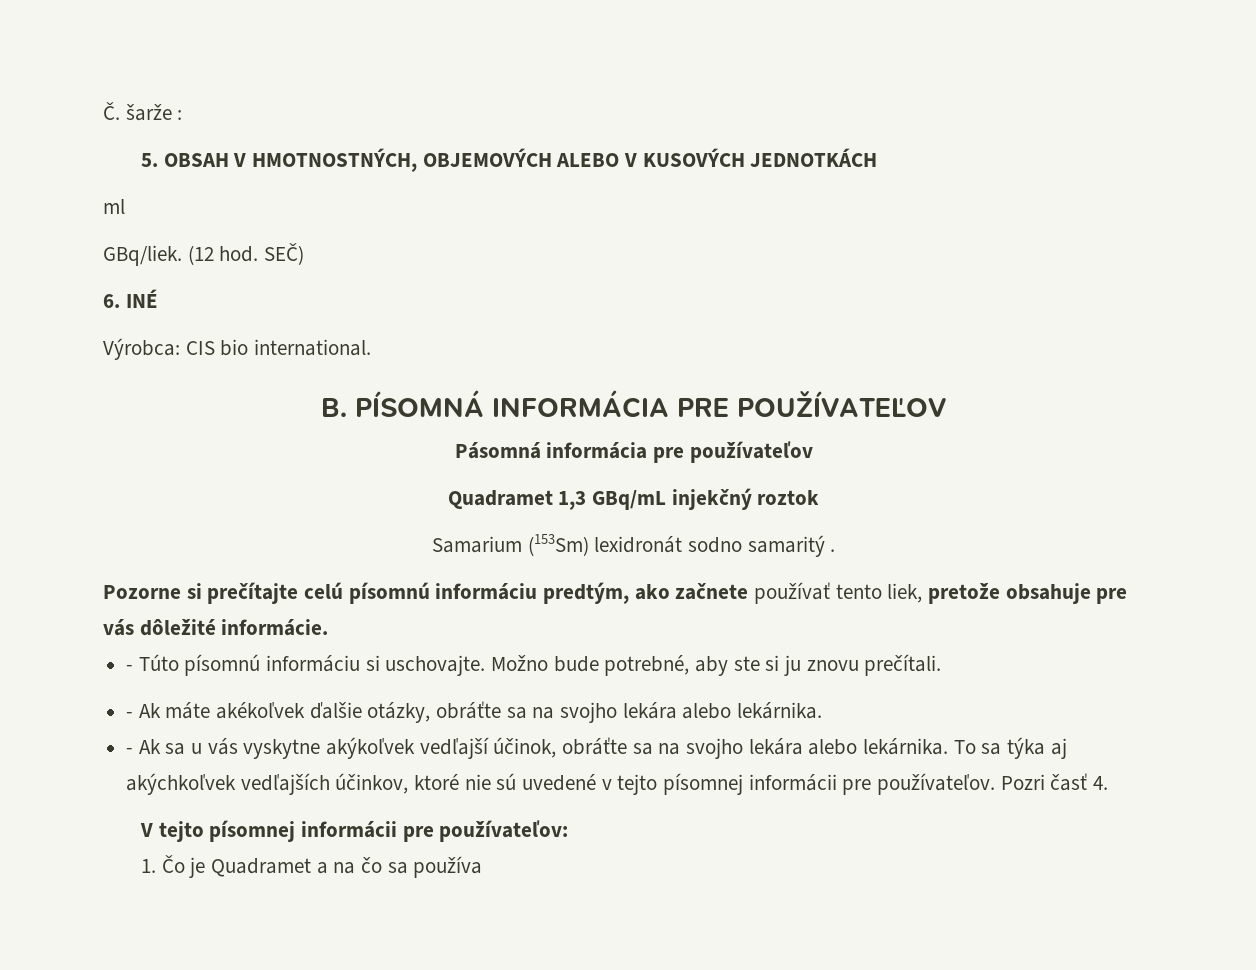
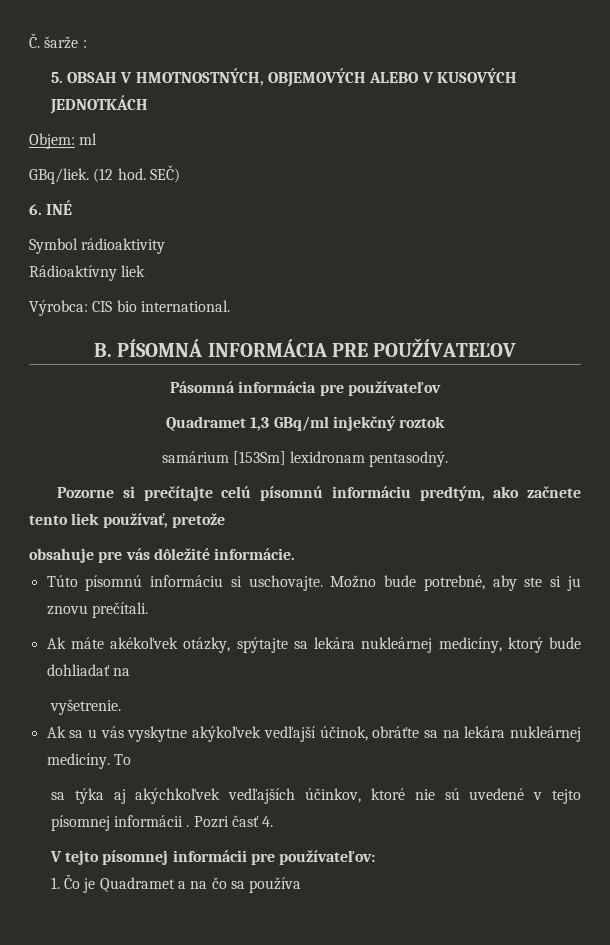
- ml
+ Objem: ml
+ Symbol rádioaktivity
+ Rádioaktívny liek
- Quadramet 1,3 GBq/mL injekčný roztok
+ Quadramet 1,3 GBq/ml injekčný roztok
- Samarium (153Sm) lexidronát sodno samaritý .
+ samárium [153Sm] lexidronam pentasodný.
- Pozorne si prečítajte celú písomnú informáciu predtým, ako začnete používať tento liek, pretože obsahuje pre vás dôležité informácie.
+ Pozorne si prečítajte celú písomnú informáciu predtým, ako začnete tento liek používať, pretože
+ obsahuje pre vás dôležité informácie.
- - Túto písomnú informáciu si uschovajte.
+ Túto písomnú informáciu si uschovajte.
- - Ak máte akékoľvek ďalšie otázky, obráťte sa na svojho lekára alebo lekárnika.
- - Ak sa u vás vyskytne akýkoľvek vedľajší účinok, obráťte sa na svojho lekára alebo lekárnika.
+ Ak máte akékoľvek otázky, spýtajte sa lekára nukleárnej medicíny, ktorý bude dohliadať na
+ vyšetrenie.
+ Ak sa u vás vyskytne akýkoľvek vedľajší účinok, obráťte sa na lekára nukleárnej medicíny.
- To sa týka aj akýchkoľvek vedľajších účinkov, ktoré nie sú uvedené v tejto písomnej informácii pre používateľov.
+ To
+ sa týka aj akýchkoľvek vedľajších účinkov, ktoré nie sú uvedené v tejto písomnej informácii .

